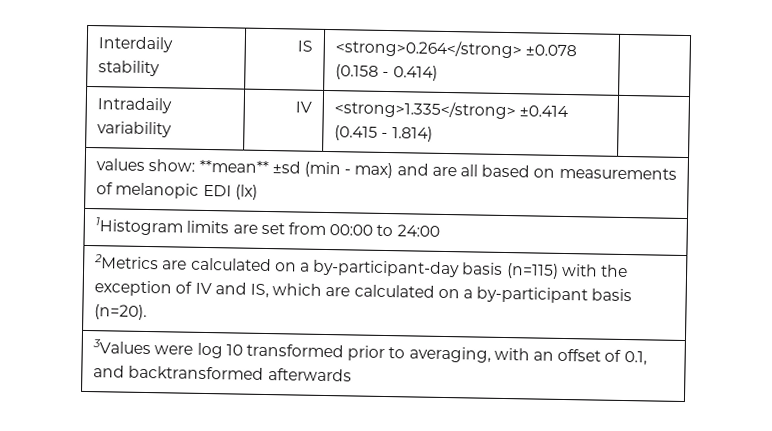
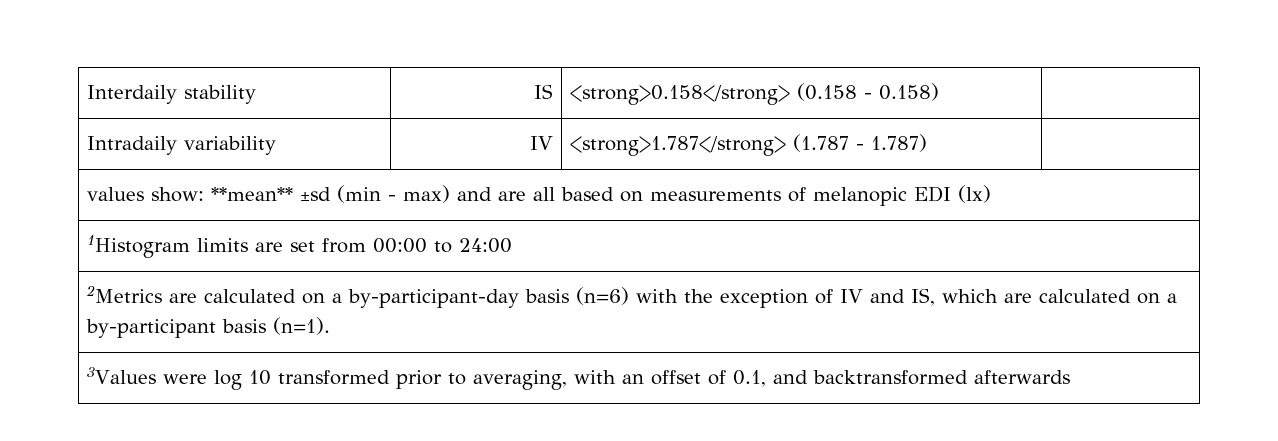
- Interdaily stability | IS | <strong>0.264</strong> ±0.078 (0.158 - 0.414) |
+ Interdaily stability | IS | <strong>0.158</strong> (0.158 - 0.158) |
- Intradaily variability | IV | <strong>1.335</strong> ±0.414 (0.415 - 1.814) |
+ Intradaily variability | IV | <strong>1.787</strong> (1.787 - 1.787) |
- 2Metrics are calculated on a by-participant-day basis (n=115) with the exception of IV and IS, which are calculated on a by-participant basis (n=20).
+ 2Metrics are calculated on a by-participant-day basis (n=6) with the exception of IV and IS, which are calculated on a by-participant basis (n=1).

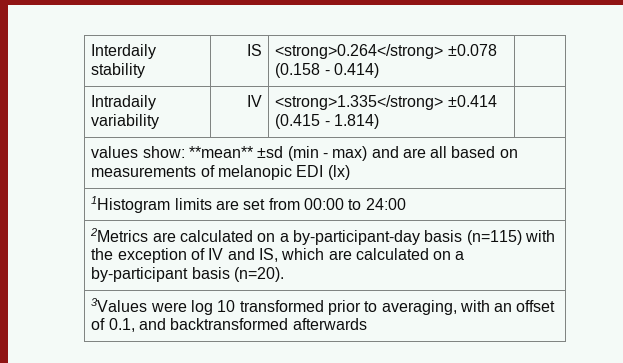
- Interdaily stability | IS | <strong>0.158</strong> (0.158 - 0.158) |
+ Interdaily stability | IS | <strong>0.264</strong> ±0.078 (0.158 - 0.414) |
- Intradaily variability | IV | <strong>1.787</strong> (1.787 - 1.787) |
+ Intradaily variability | IV | <strong>1.335</strong> ±0.414 (0.415 - 1.814) |
- 2Metrics are calculated on a by-participant-day basis (n=6) with the exception of IV and IS, which are calculated on a by-participant basis (n=1).
+ 2Metrics are calculated on a by-participant-day basis (n=115) with the exception of IV and IS, which are calculated on a by-participant basis (n=20).

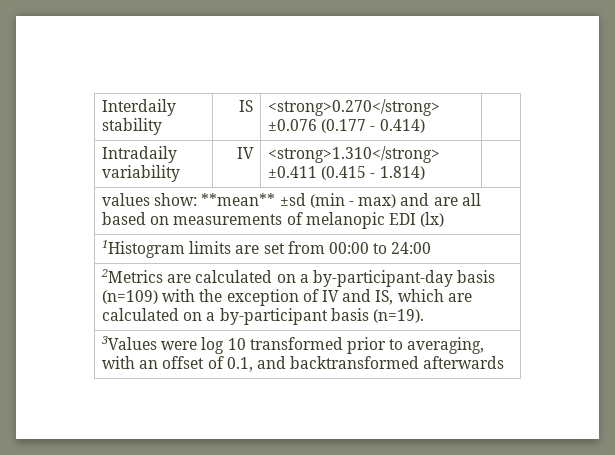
- Interdaily stability | IS | <strong>0.264</strong> ±0.078 (0.158 - 0.414) |
+ Interdaily stability | IS | <strong>0.270</strong> ±0.076 (0.177 - 0.414) |
- Intradaily variability | IV | <strong>1.335</strong> ±0.414 (0.415 - 1.814) |
+ Intradaily variability | IV | <strong>1.310</strong> ±0.411 (0.415 - 1.814) |
- 2Metrics are calculated on a by-participant-day basis (n=115) with the exception of IV and IS, which are calculated on a by-participant basis (n=20).
+ 2Metrics are calculated on a by-participant-day basis (n=109) with the exception of IV and IS, which are calculated on a by-participant basis (n=19).

